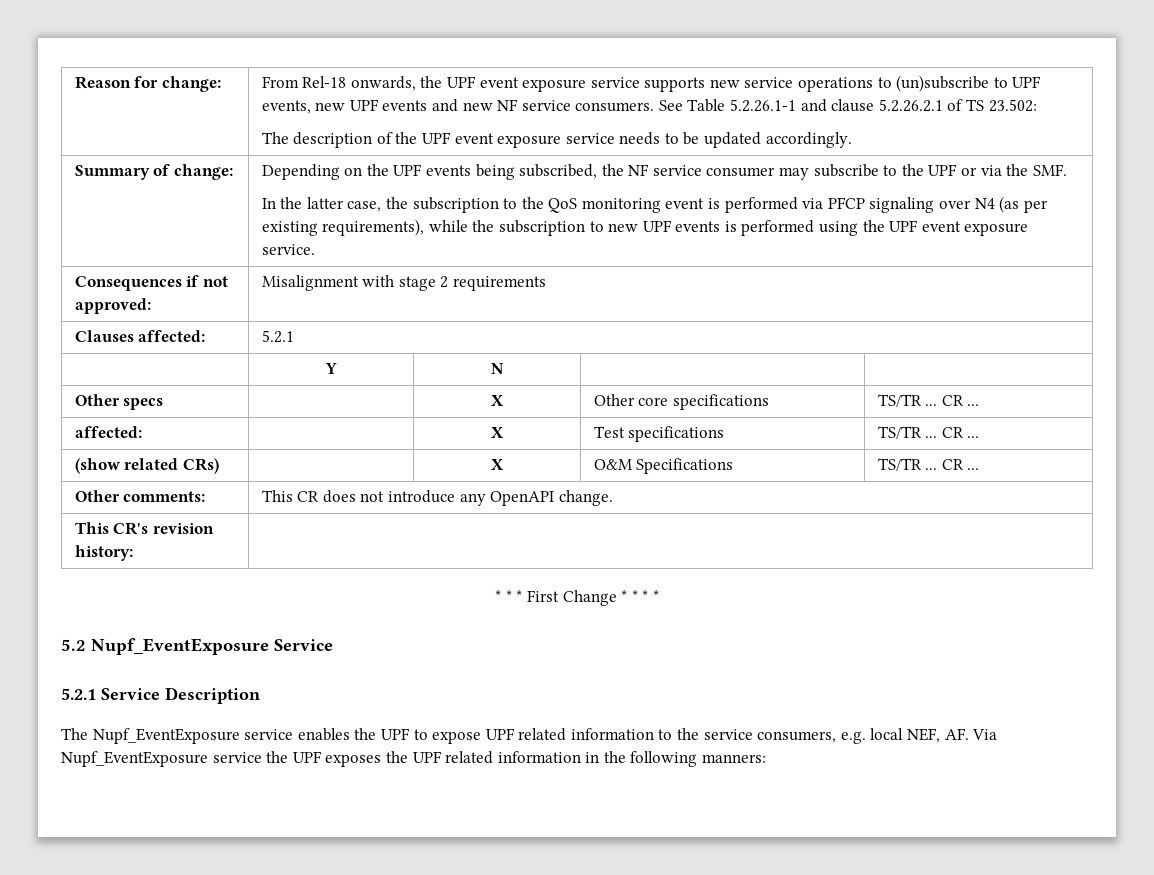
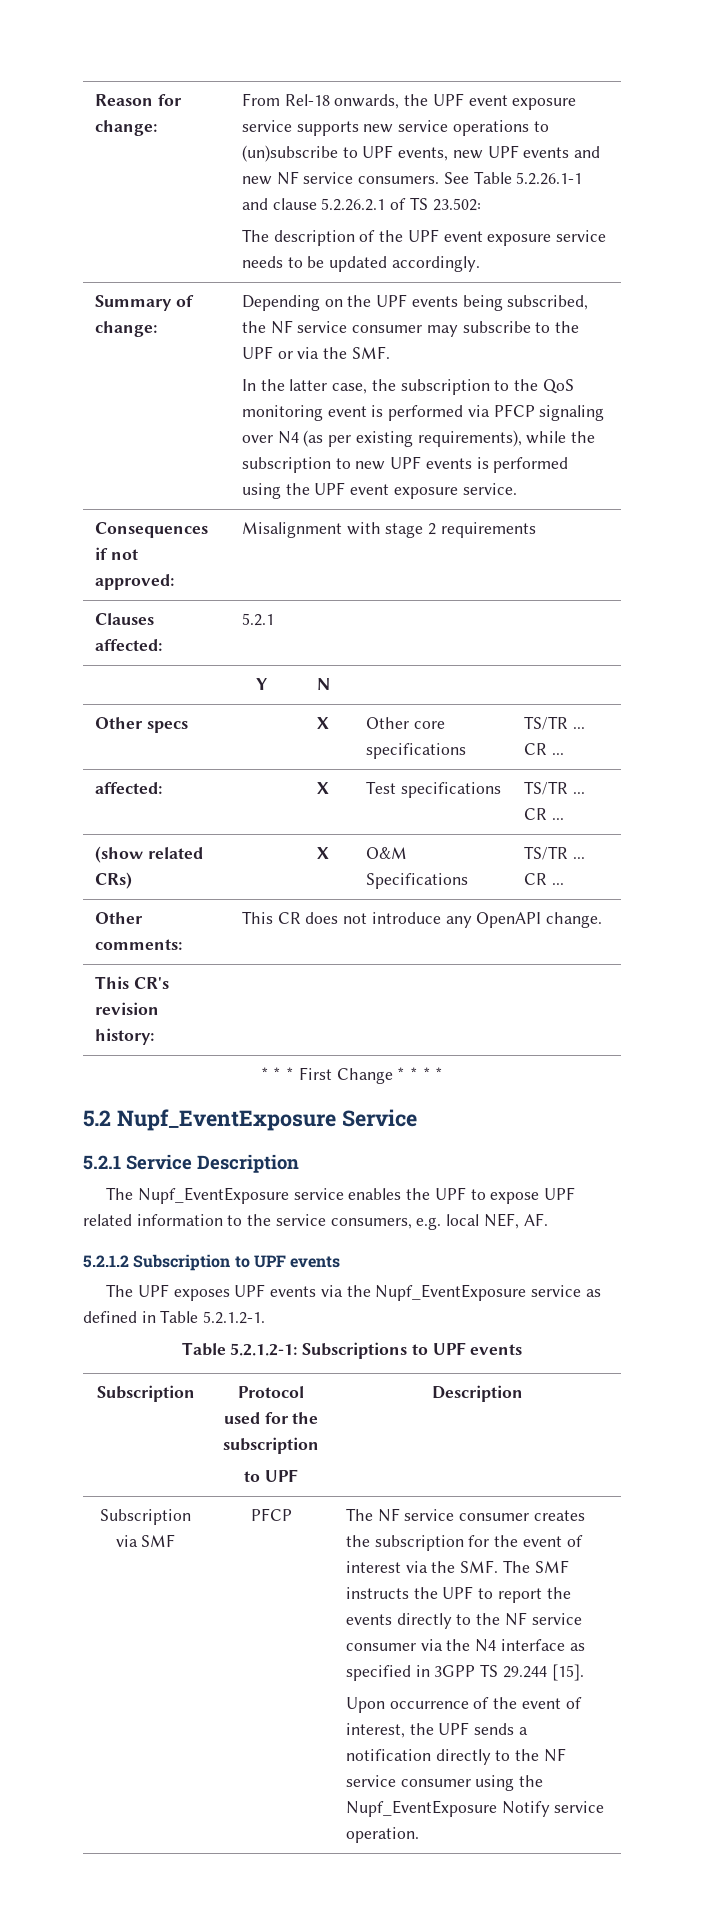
- The Nupf_EventExposure service enables the UPF to expose UPF related information to the service consumers, e.g. local NEF, AF. Via Nupf_EventExposure service the UPF exposes the UPF related information in the following manners:
+ The Nupf_EventExposure service enables the UPF to expose UPF related information to the service consumers, e.g. local NEF, AF.
+ 5.2.1.2 Subscription to UPF events
+ The UPF exposes UPF events via the Nupf_EventExposure service as defined in Table 5.2.1.2-1.
+ Table 5.2.1.2-1: Subscriptions to UPF events
+ Subscription | Protocol used for the subscription
+ to UPF | Description
+ Subscription via SMF | PFCP | The NF service consumer creates the subscription for the event of interest via the SMF. The SMF instructs the UPF to report the events directly to the NF service consumer via the N4 interface as specified in 3GPP TS 29.244 [15].
+ Upon occurrence of the event of interest, the UPF sends a notification directly to the NF service consumer using the Nupf_EventExposure Notify service operation.

